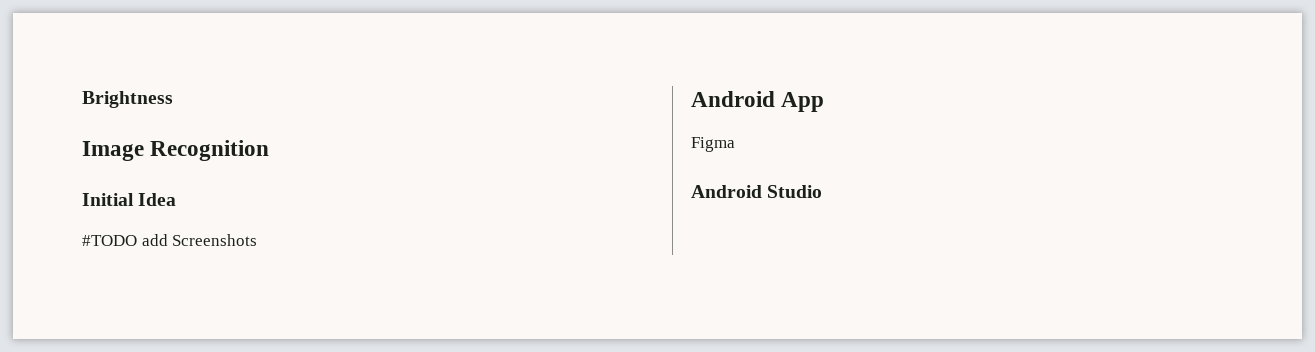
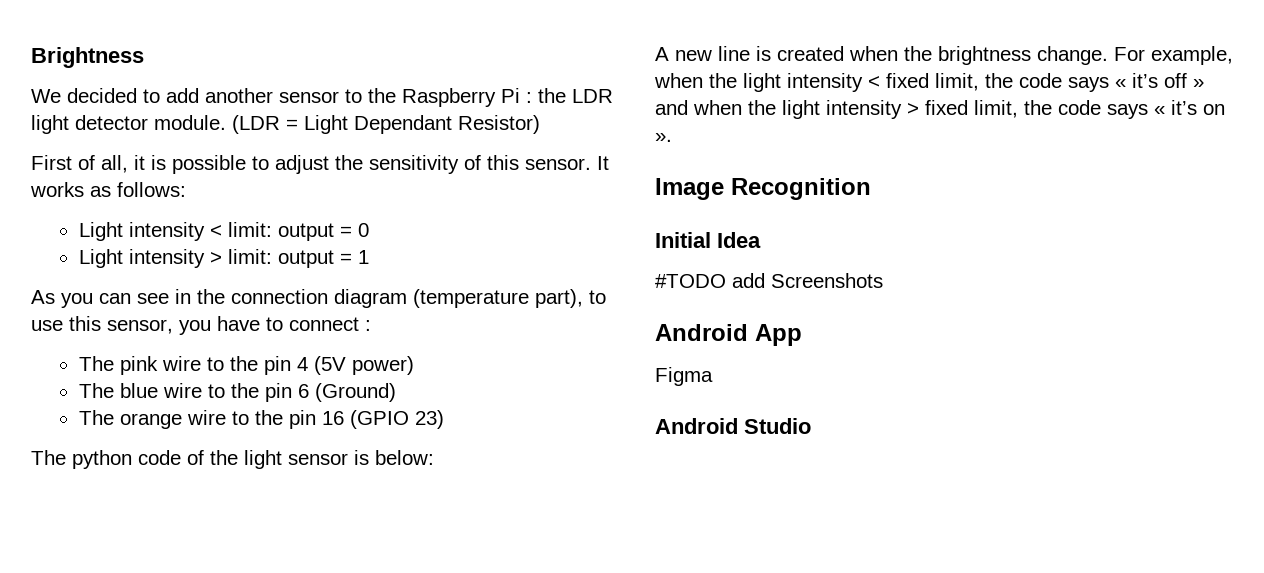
+ We decided to add another sensor to the Raspberry Pi : the LDR light detector module. (LDR = Light Dependant Resistor)
+ First of all, it is possible to adjust the sensitivity of this sensor. It works as follows:
+ Light intensity < limit: output = 0
+ Light intensity > limit: output = 1
+ As you can see in the connection diagram (temperature part), to use this sensor, you have to connect :
+ The pink wire to the pin 4 (5V power)
+ The blue wire to the pin 6 (Ground)
+ The orange wire to the pin 16 (GPIO 23)
+ The python code of the light sensor is below:
+ A new line is created when the brightness change. For example, when the light intensity < fixed limit, the code says « it’s off » and when the light intensity > fixed limit, the code says « it’s on ».

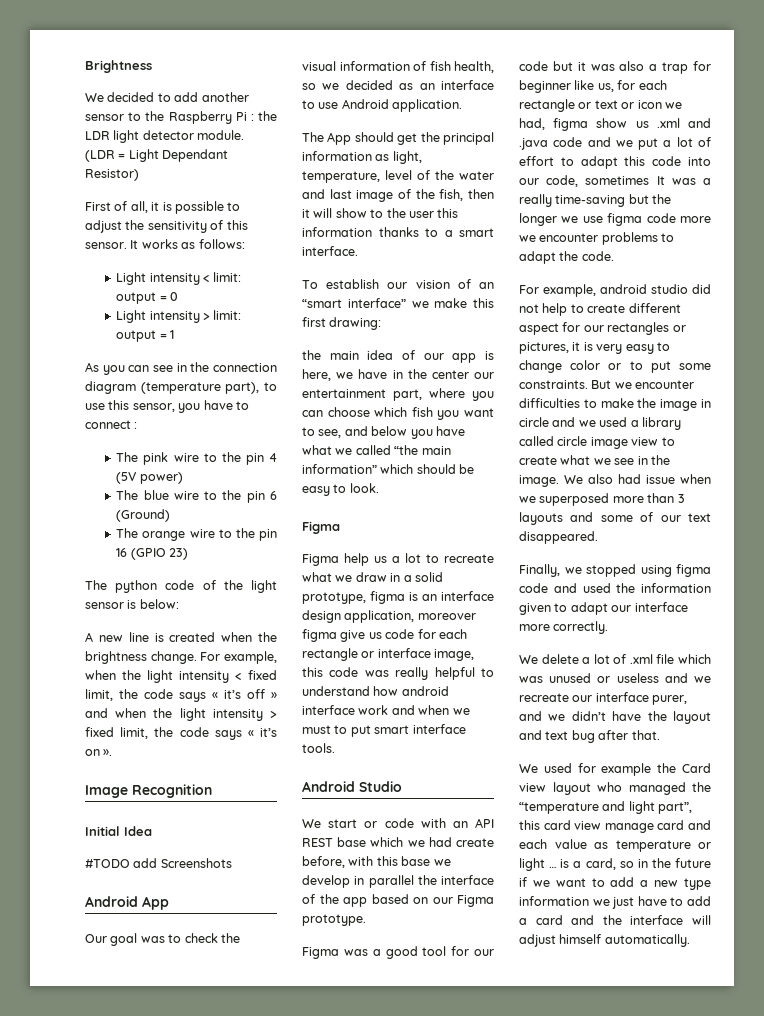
+ Our goal was to check the visual information of fish health, so we decided as an interface to use Android application.
+ The App should get the principal information as light, temperature, level of the water and last image of the fish, then it will show to the user this information thanks to a smart interface.
+ To establish our vision of an “smart interface” we make this first drawing:
+ the main idea of our app is here, we have in the center our entertainment part, where you can choose which fish you want to see, and below you have what we called “the main information” which should be easy to look.
  Figma
+ Figma help us a lot to recreate what we draw in a solid prototype, figma is an interface design application, moreover figma give us code for each rectangle or interface image, this code was really helpful to understand how android interface work and when we must to put smart interface tools.
  Android Studio
+ We start or code with an API REST base which we had create before, with this base we develop in parallel the interface of the app based on our Figma prototype.
+ Figma was a good tool for our code but it was also a trap for beginner like us, for each rectangle or text or icon we had, figma show us .xml and .java code and we put a lot of effort to adapt this code into our code, sometimes It was a really time-saving but the longer we use figma code more we encounter problems to adapt the code.
+ For example, android studio did not help to create different aspect for our rectangles or pictures, it is very easy to change color or to put some constraints. But we encounter difficulties to make the image in circle and we used a library called circle image view to create what we see in the image. We also had issue when we superposed more than 3 layouts and some of our text disappeared.
+ Finally, we stopped using figma code and used the information given to adapt our interface more correctly.
+ We delete a lot of .xml file which was unused or useless and we recreate our interface purer, and we didn’t have the layout and text bug after that.
+ We used for example the Card view layout who managed the “temperature and light part”, this card view manage card and each value as temperature or light … is a card, so in the future if we want to add a new type information we just have to add a card and the interface will adjust himself automatically.

